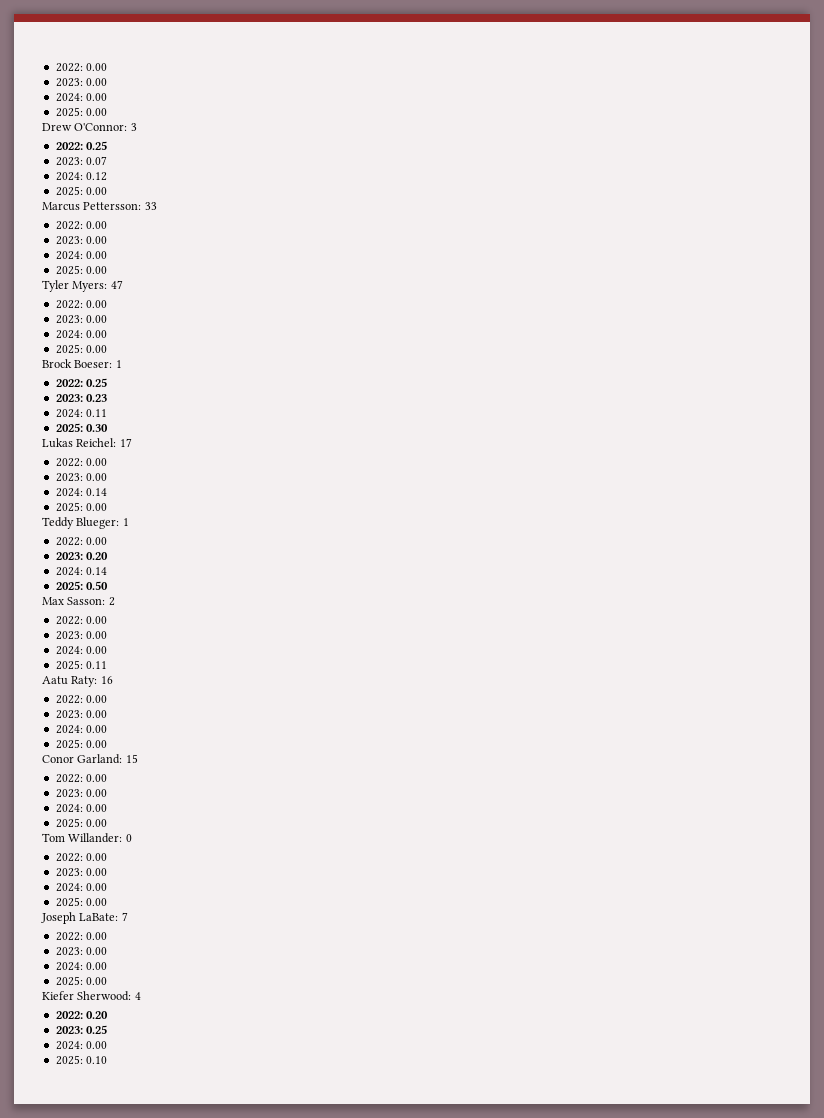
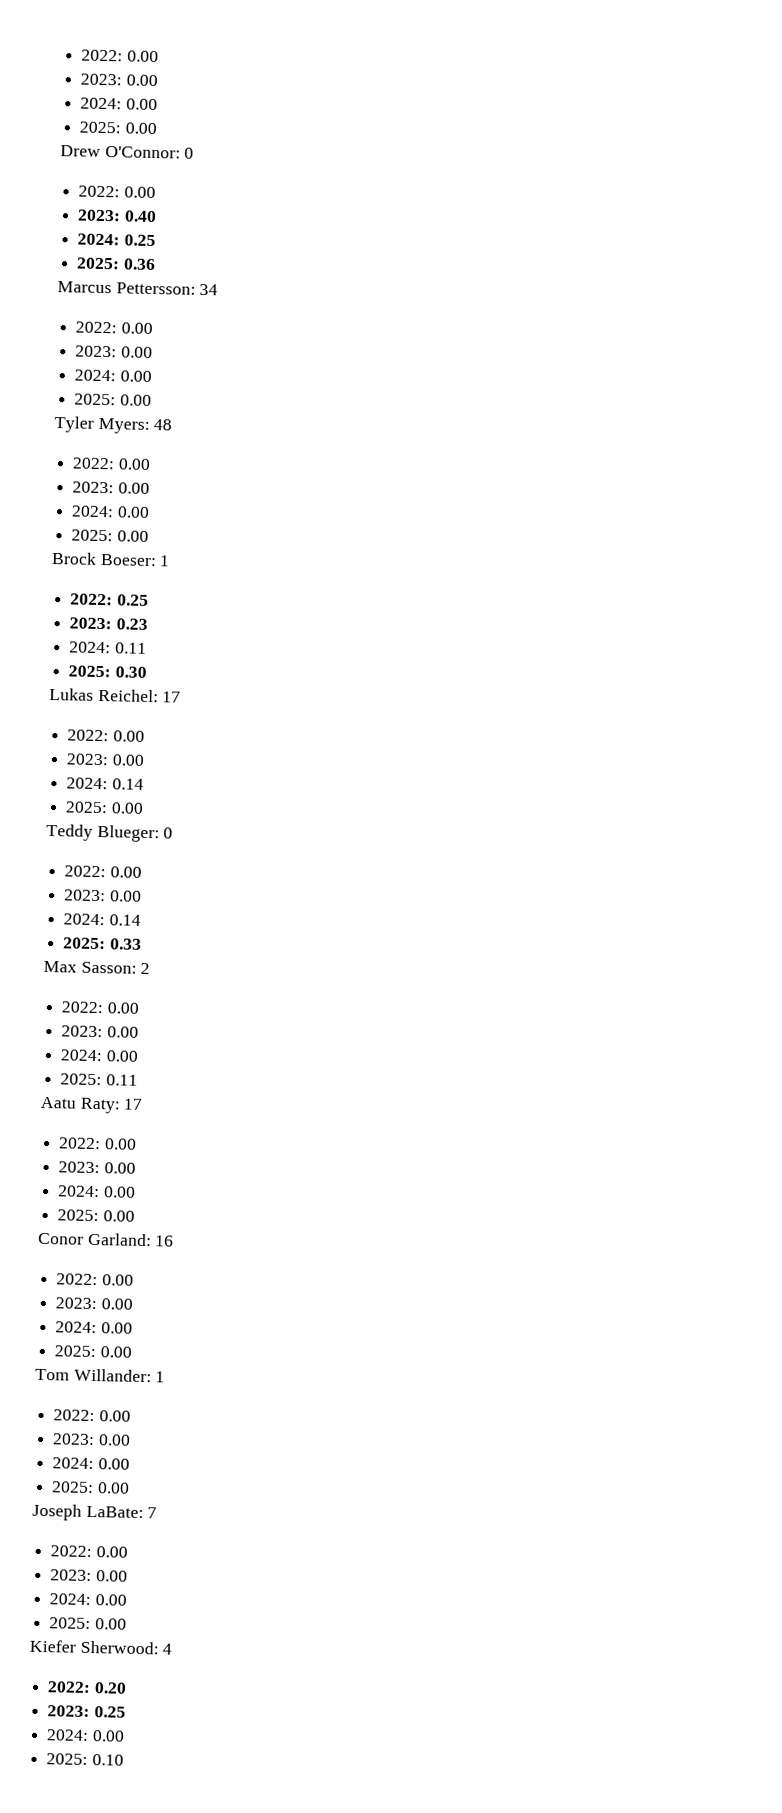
- Drew O'Connor: 3
- 2022: 0.25
- 2023: 0.07
- 2024: 0.12
- 2025: 0.00
+ Drew O'Connor: 0
+ 2022: 0.00
+ 2023: 0.40
+ 2024: 0.25
+ 2025: 0.36
- Marcus Pettersson: 33
+ Marcus Pettersson: 34
- Tyler Myers: 47
+ Tyler Myers: 48
- Teddy Blueger: 1
+ Teddy Blueger: 0
  2022: 0.00
- 2023: 0.20
+ 2023: 0.00
  2024: 0.14
- 2025: 0.50
+ 2025: 0.33
- Aatu Raty: 16
+ Aatu Raty: 17
- Conor Garland: 15
+ Conor Garland: 16
- Tom Willander: 0
+ Tom Willander: 1

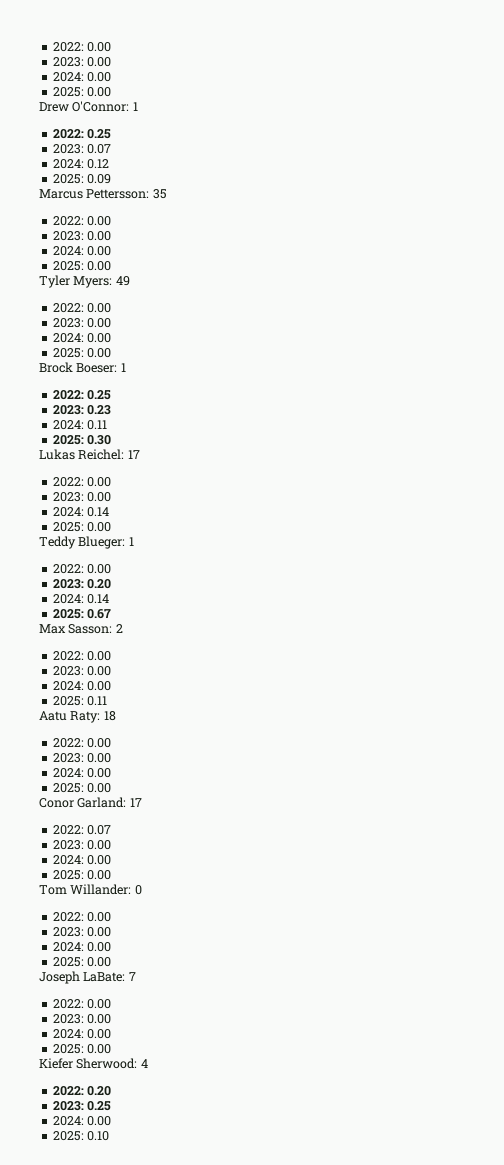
- Drew O'Connor: 0
- 2022: 0.00
- 2023: 0.40
- 2024: 0.25
- 2025: 0.36
+ Drew O'Connor: 1
+ 2022: 0.25
+ 2023: 0.07
+ 2024: 0.12
+ 2025: 0.09
- Marcus Pettersson: 34
+ Marcus Pettersson: 35
- Tyler Myers: 48
+ Tyler Myers: 49
- Teddy Blueger: 0
+ Teddy Blueger: 1
  2022: 0.00
- 2023: 0.00
+ 2023: 0.20
  2024: 0.14
- 2025: 0.33
+ 2025: 0.67
- Aatu Raty: 17
+ Aatu Raty: 18
- Conor Garland: 16
- 2022: 0.00
+ Conor Garland: 17
+ 2022: 0.07
- Tom Willander: 1
+ Tom Willander: 0

